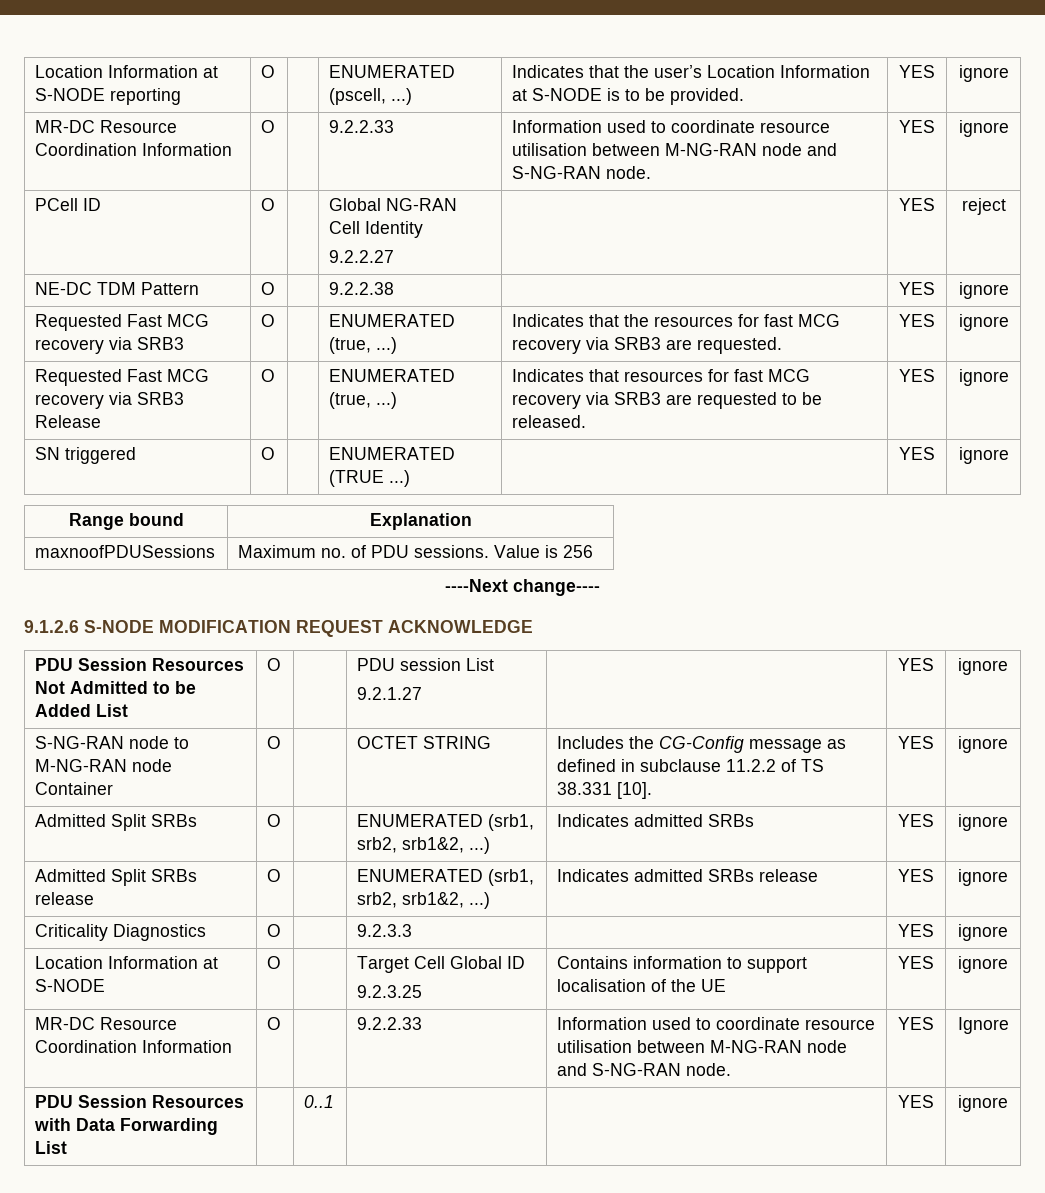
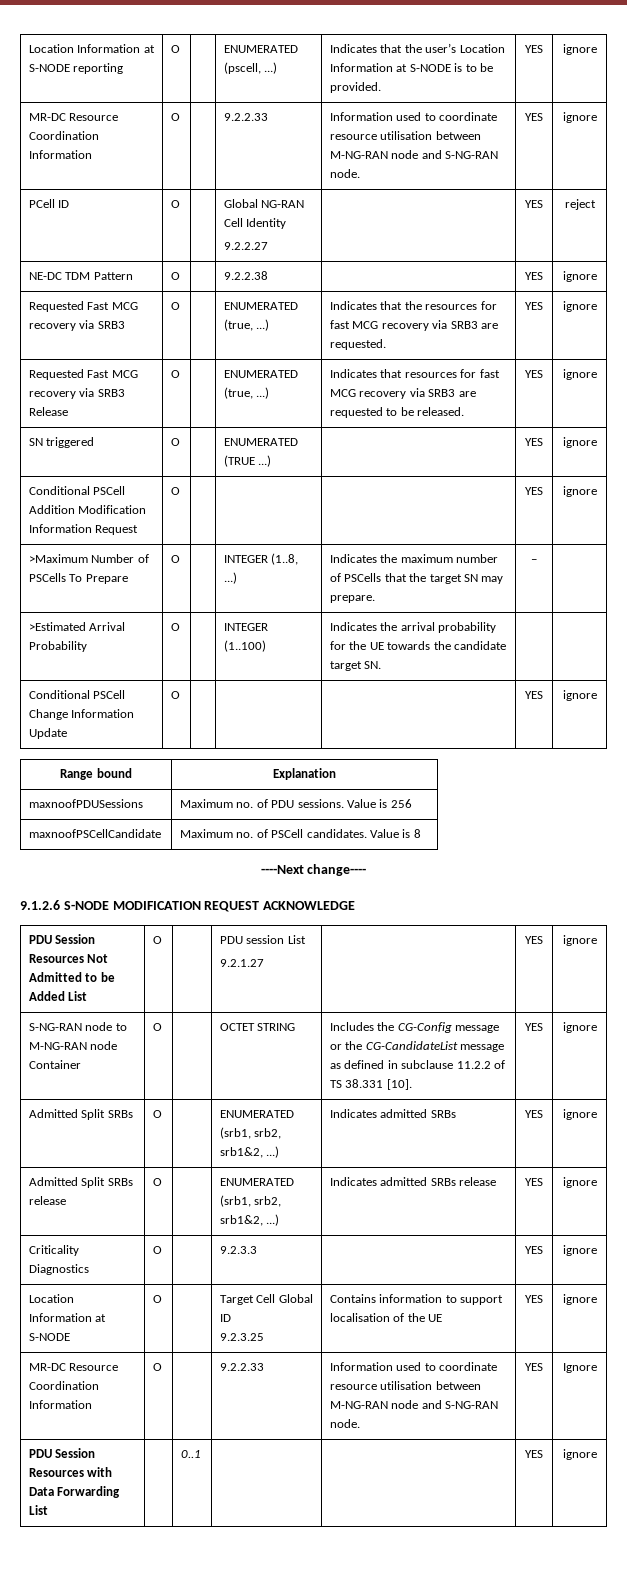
+ Conditional PSCell Addition Modification Information Request | O | | | | YES | ignore
+ >Maximum Number of PSCells To Prepare | O | | INTEGER (1..8, ...) | Indicates the maximum number of PSCells that the target SN may prepare. | – |
+ >Estimated Arrival Probability | O | | INTEGER (1..100) | Indicates the arrival probability for the UE towards the candidate target SN. | |
+ Conditional PSCell Change Information Update | O | | | | YES | ignore
+ maxnoofPSCellCandidate | Maximum no. of PSCell candidates. Value is 8
- S-NG-RAN node to M-NG-RAN node Container | O | | OCTET STRING | Includes the CG-Config message as defined in subclause 11.2.2 of TS 38.331 [10]. | YES | ignore
+ S-NG-RAN node to M-NG-RAN node Container | O | | OCTET STRING | Includes the CG-Config message or the CG-CandidateList message as defined in subclause 11.2.2 of TS 38.331 [10]. | YES | ignore

